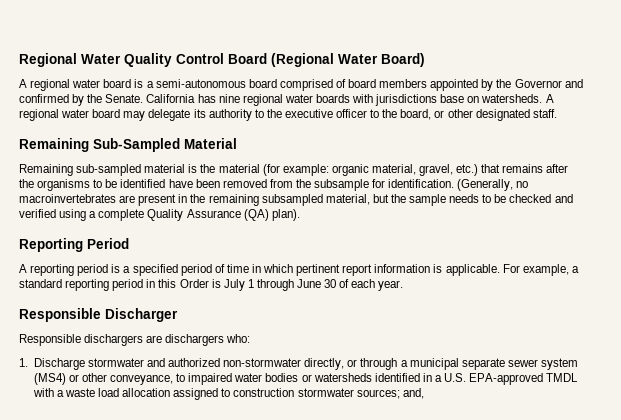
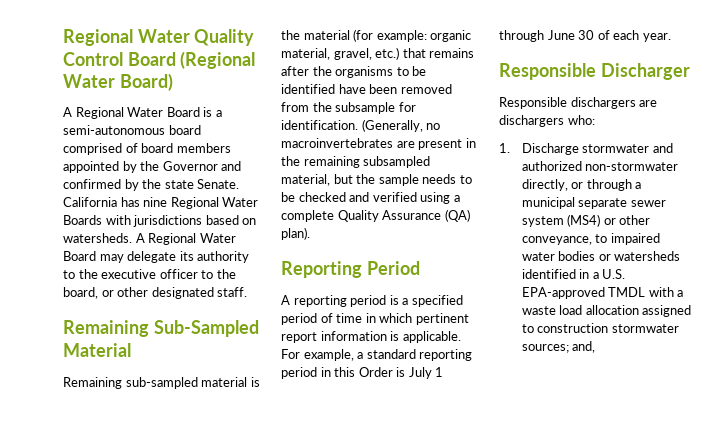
- A regional water board is a semi-autonomous board comprised of board members appointed by the Governor and confirmed by the Senate.
+ A Regional Water Board is a semi-autonomous board comprised of board members appointed by the Governor and confirmed by the state Senate.
- California has nine regional water boards with jurisdictions base on watersheds.
+ California has nine Regional Water Boards with jurisdictions based on watersheds.
- A regional water board may delegate its authority to the executive officer to the board, or other designated staff.
+ A Regional Water Board may delegate its authority to the executive officer to the board, or other designated staff.

